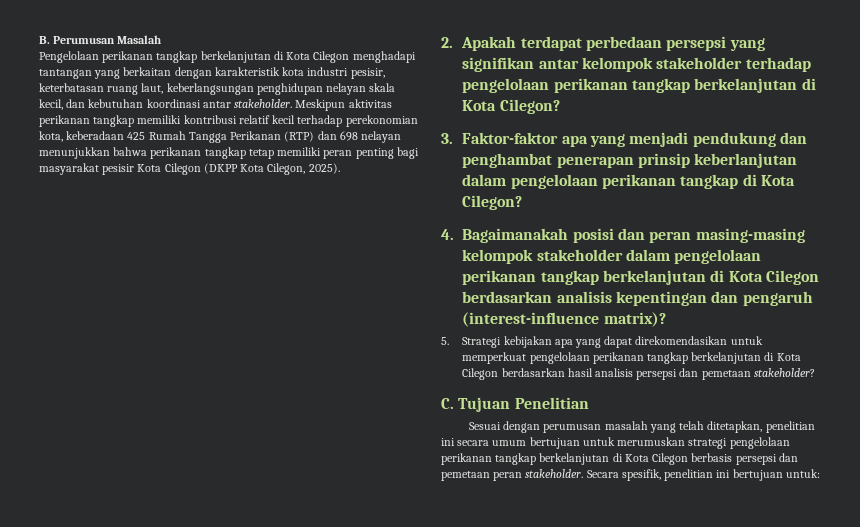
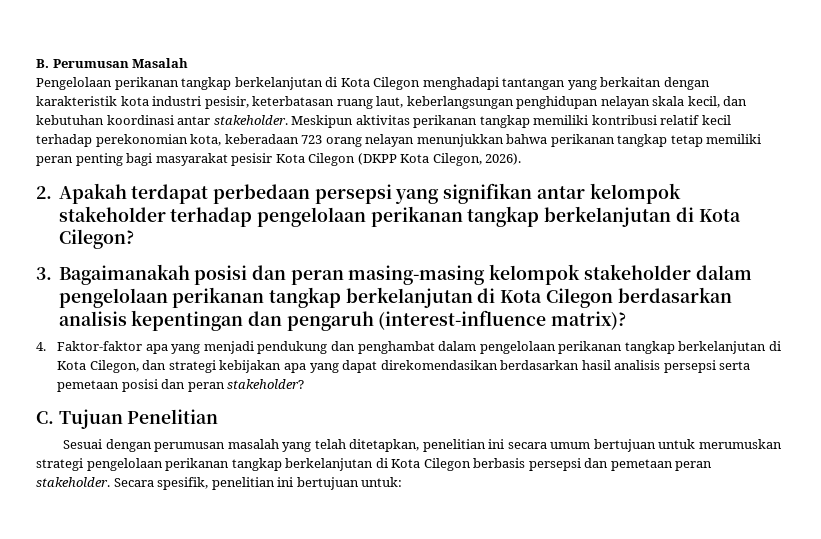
- Meskipun aktivitas perikanan tangkap memiliki kontribusi relatif kecil terhadap perekonomian kota, keberadaan 425 Rumah Tangga Perikanan (RTP) dan 698 nelayan menunjukkan bahwa perikanan tangkap tetap memiliki peran penting bagi masyarakat pesisir Kota Cilegon (DKPP Kota Cilegon, 2025).
+ Meskipun aktivitas perikanan tangkap memiliki kontribusi relatif kecil terhadap perekonomian kota, keberadaan 723 orang nelayan menunjukkan bahwa perikanan tangkap tetap memiliki peran penting bagi masyarakat pesisir Kota Cilegon (DKPP Kota Cilegon, 2026).
- 3. Faktor-faktor apa yang menjadi pendukung dan penghambat penerapan prinsip keberlanjutan dalam pengelolaan perikanan tangkap di Kota Cilegon?
- 4. Bagaimanakah posisi dan peran masing-masing kelompok stakeholder dalam pengelolaan perikanan tangkap berkelanjutan di Kota Cilegon berdasarkan analisis kepentingan dan pengaruh (interest-influence matrix)?
+ 3. Bagaimanakah posisi dan peran masing-masing kelompok stakeholder dalam pengelolaan perikanan tangkap berkelanjutan di Kota Cilegon berdasarkan analisis kepentingan dan pengaruh (interest-influence matrix)?
- 5. Strategi kebijakan apa yang dapat direkomendasikan untuk memperkuat pengelolaan perikanan tangkap berkelanjutan di Kota Cilegon berdasarkan hasil analisis persepsi dan pemetaan stakeholder?
+ 4. Faktor-faktor apa yang menjadi pendukung dan penghambat dalam pengelolaan perikanan tangkap berkelanjutan di Kota Cilegon, dan strategi kebijakan apa yang dapat direkomendasikan berdasarkan hasil analisis persepsi serta pemetaan posisi dan peran stakeholder?

